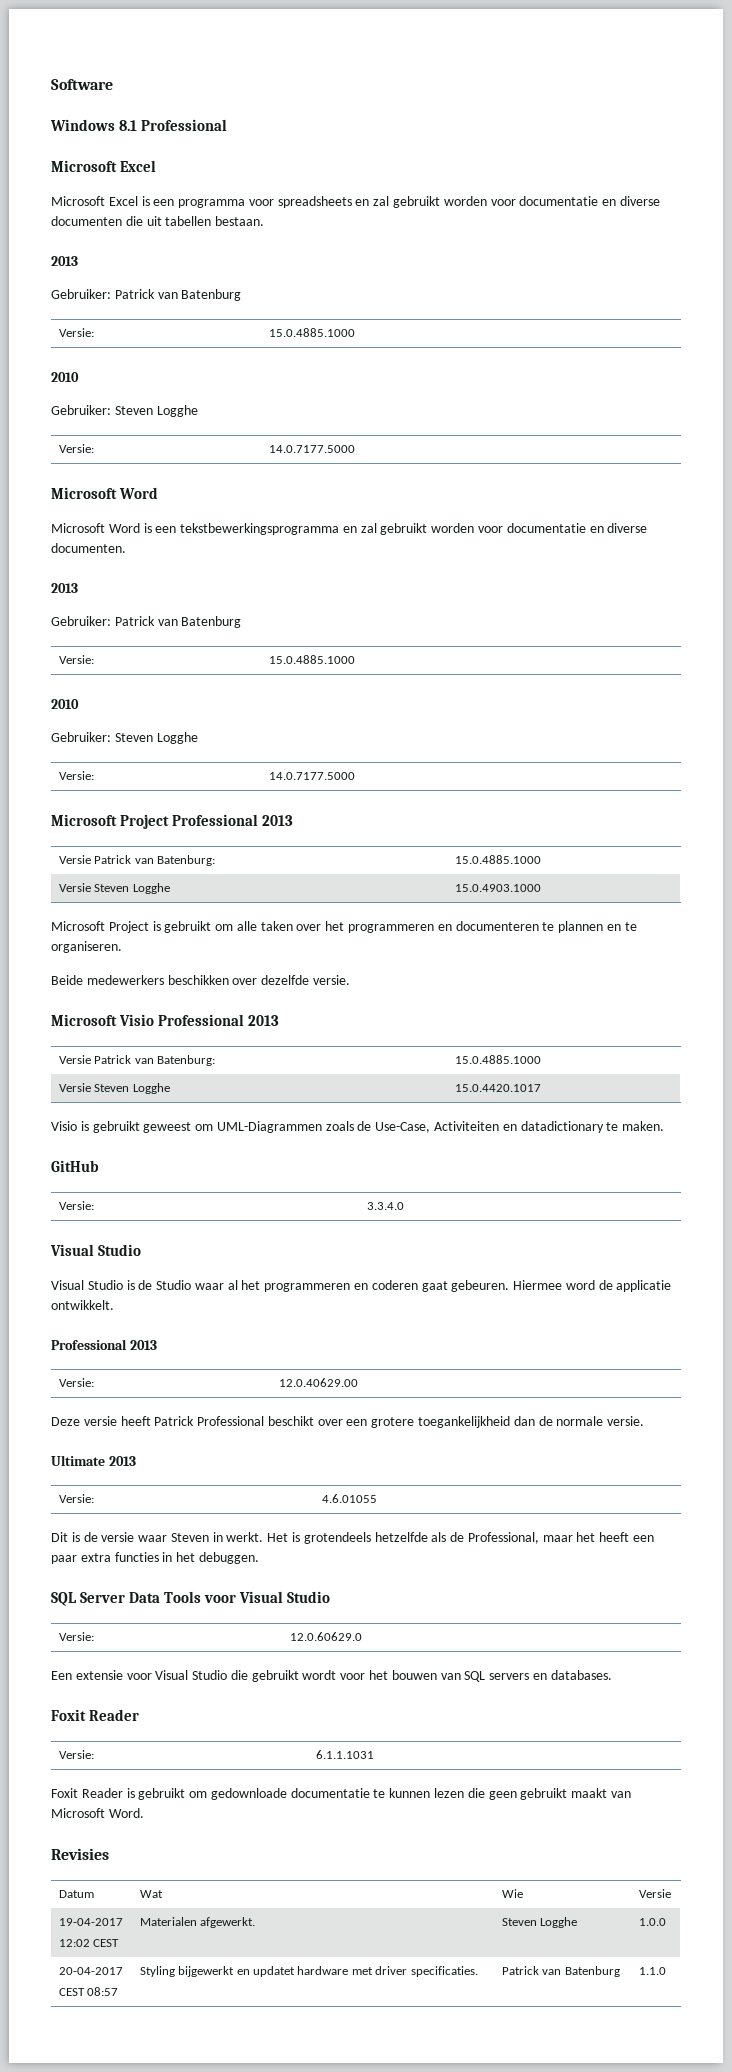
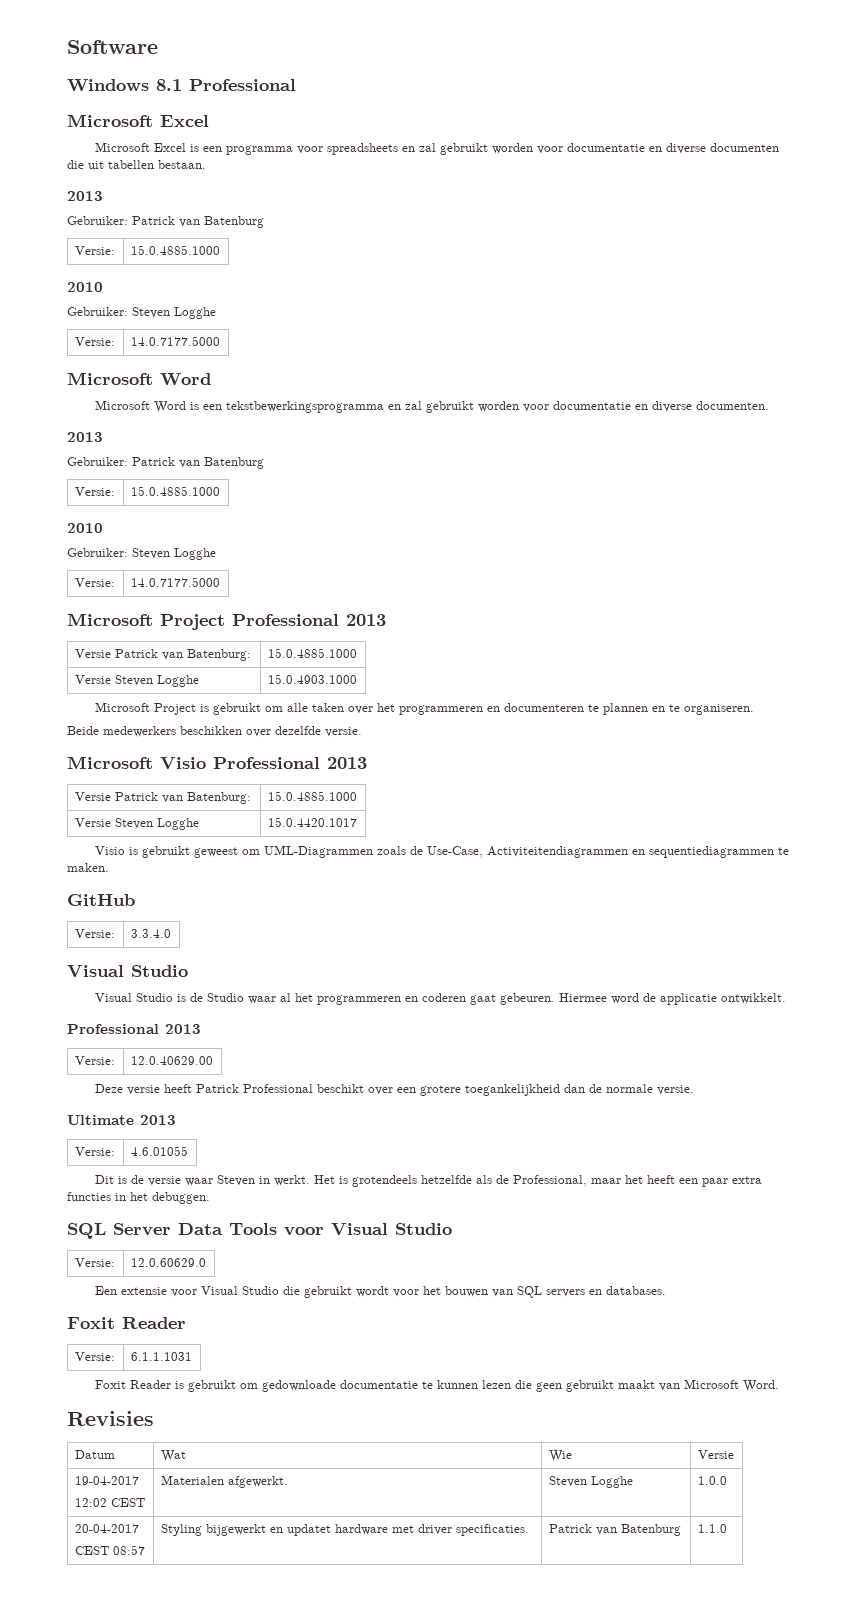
- Visio is gebruikt geweest om UML-Diagrammen zoals de Use-Case, Activiteiten en datadictionary te maken.
+ Visio is gebruikt geweest om UML-Diagrammen zoals de Use-Case, Activiteitendiagrammen en sequentiediagrammen te maken.

